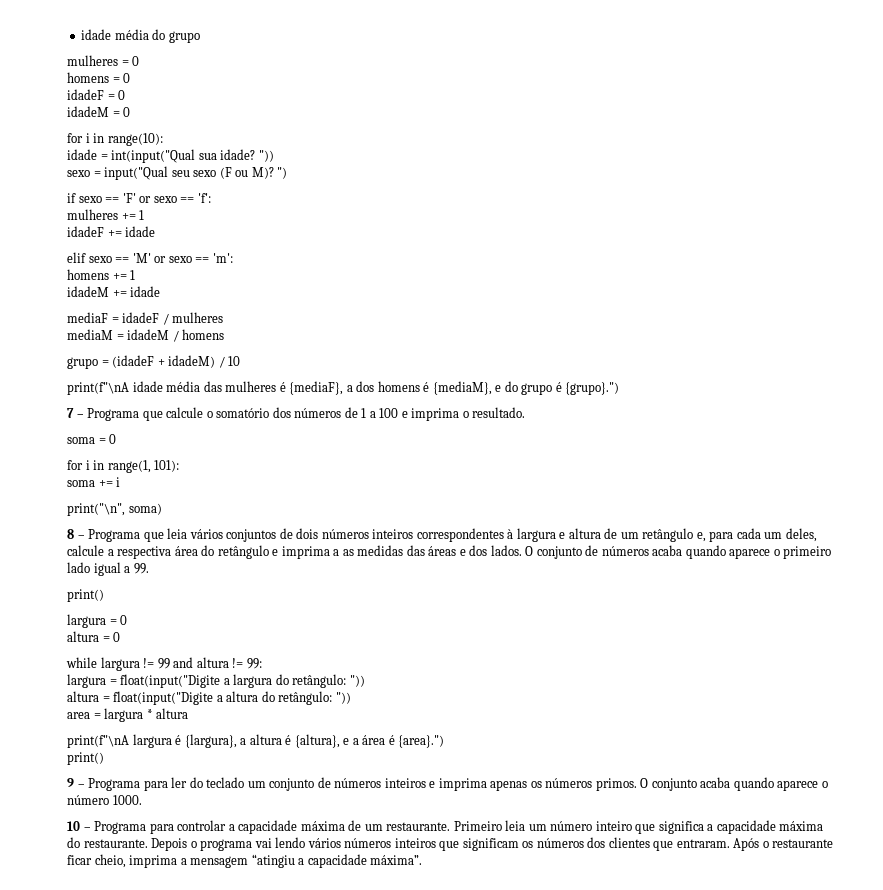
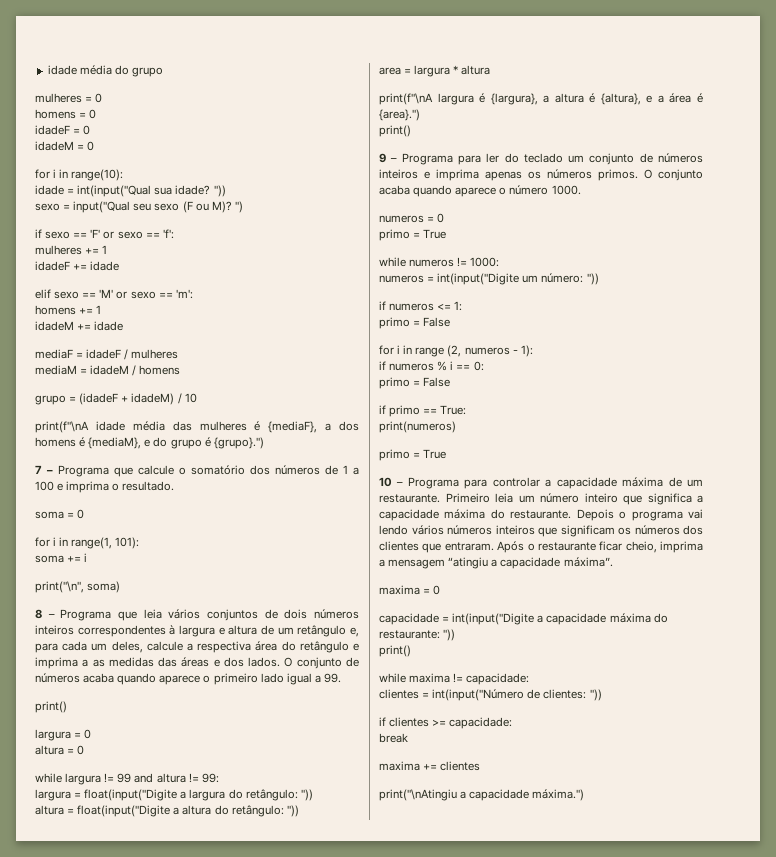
+ numeros = 0
+ primo = True
+ while numeros != 1000:
+ numeros = int(input("Digite um número: "))
+ if numeros <= 1:
+ primo = False
+ for i in range (2, numeros - 1):
+ if numeros % i == 0:
+ primo = False
+ if primo == True:
+ print(numeros)
+ primo = True
+ maxima = 0
+ capacidade = int(input("Digite a capacidade máxima do restaurante: "))
+ print()
+ while maxima != capacidade:
+ clientes = int(input("Número de clientes: "))
+ if clientes >= capacidade:
+ break
+ maxima += clientes
+ print("\nAtingiu a capacidade máxima.")

